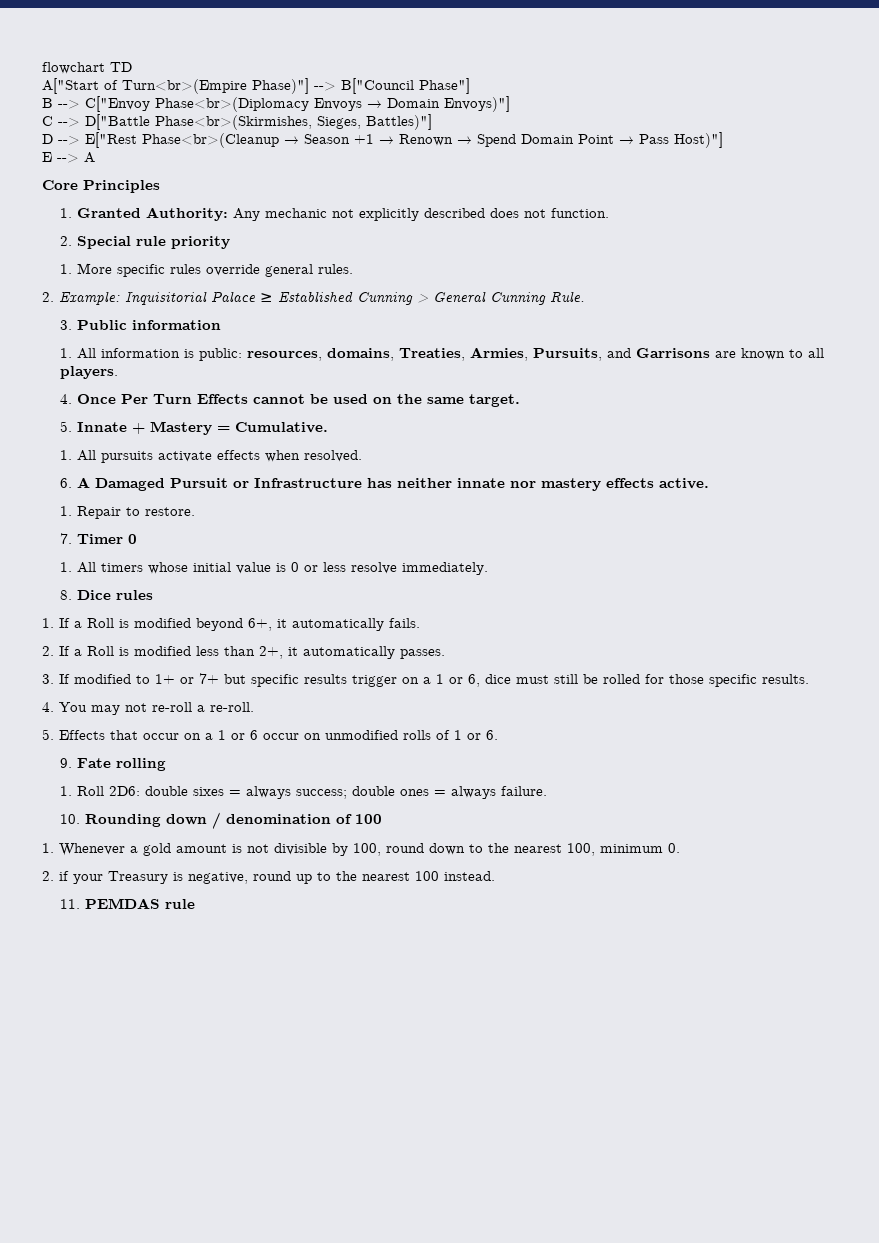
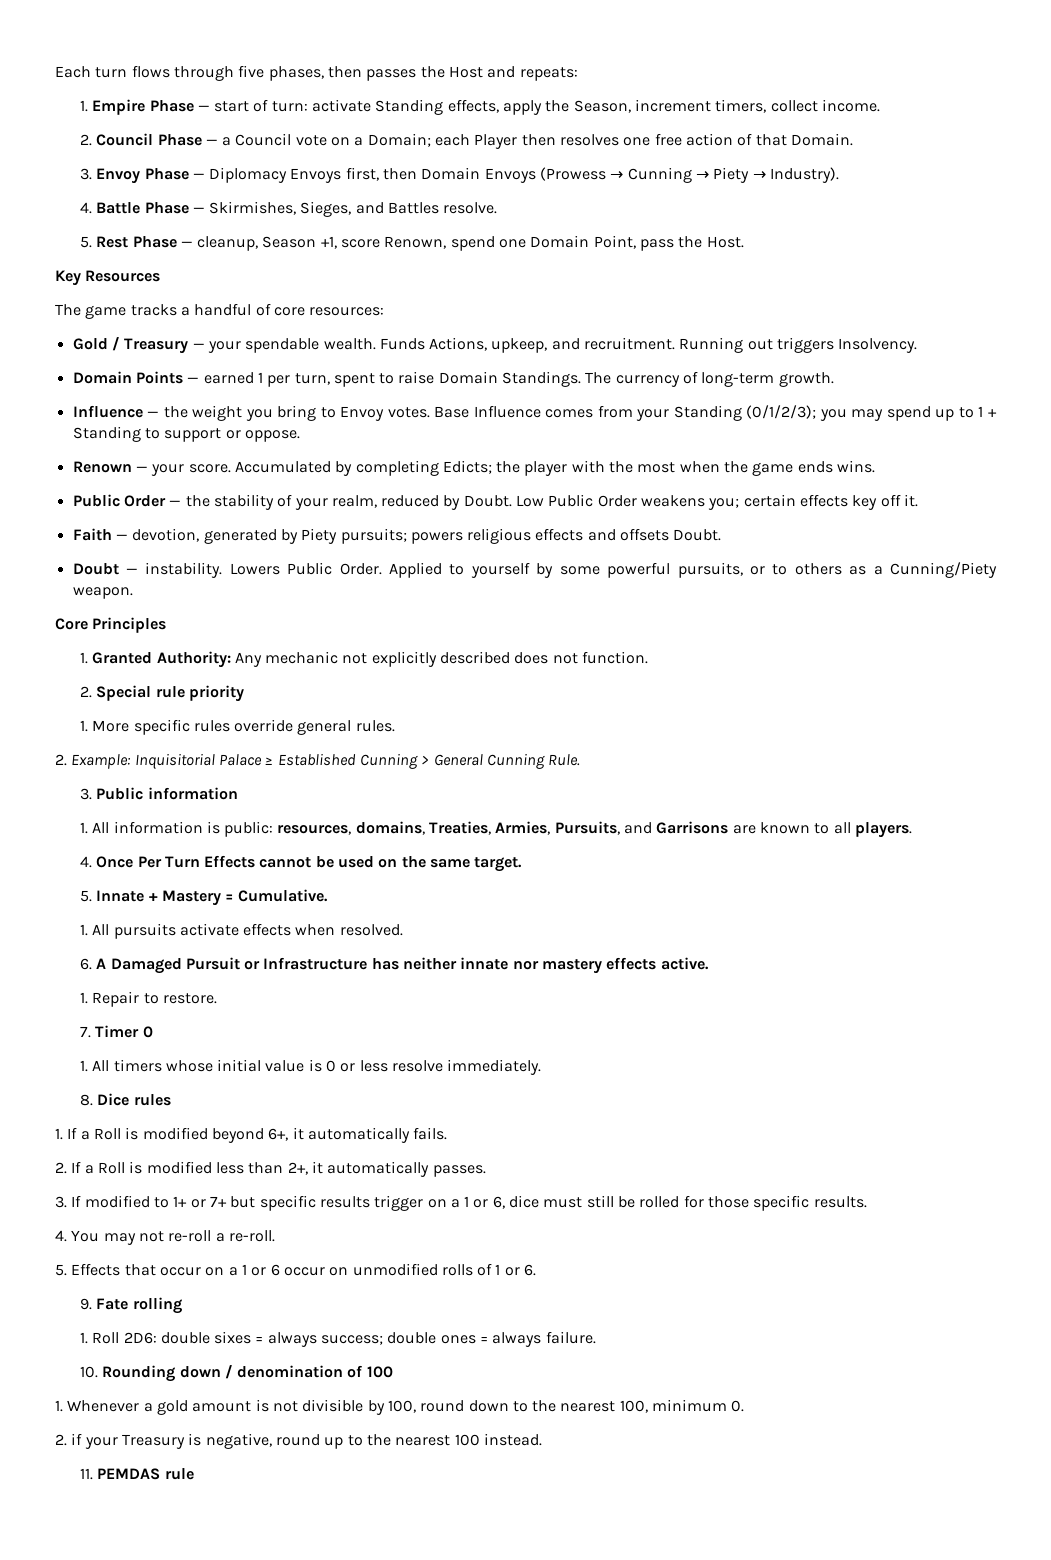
- flowchart TD
- A["Start of Turn<br>(Empire Phase)"] --> B["Council Phase"]
- B --> C["Envoy Phase<br>(Diplomacy Envoys → Domain Envoys)"]
- C --> D["Battle Phase<br>(Skirmishes, Sieges, Battles)"]
- D --> E["Rest Phase<br>(Cleanup → Season +1 → Renown → Spend Domain Point → Pass Host)"]
- E --> A
+ Each turn flows through five phases, then passes the Host and repeats:
+ 1. Empire Phase — start of turn: activate Standing effects, apply the Season, increment timers, collect income.
+ 2. Council Phase — a Council vote on a Domain; each Player then resolves one free action of that Domain.
+ 3. Envoy Phase — Diplomacy Envoys first, then Domain Envoys (Prowess → Cunning → Piety → Industry).
+ 4. Battle Phase — Skirmishes, Sieges, and Battles resolve.
+ 5. Rest Phase — cleanup, Season +1, score Renown, spend one Domain Point, pass the Host.
+ Key Resources
+ The game tracks a handful of core resources:
+ Gold / Treasury — your spendable wealth. Funds Actions, upkeep, and recruitment. Running out triggers Insolvency.
+ Domain Points — earned 1 per turn, spent to raise Domain Standings. The currency of long-term growth.
+ Influence — the weight you bring to Envoy votes. Base Influence comes from your Standing (0/1/2/3); you may spend up to 1 + Standing to support or oppose.
+ Renown — your score. Accumulated by completing Edicts; the player with the most when the game ends wins.
+ Public Order — the stability of your realm, reduced by Doubt. Low Public Order weakens you; certain effects key off it.
+ Faith — devotion, generated by Piety pursuits; powers religious effects and offsets Doubt.
+ Doubt — instability. Lowers Public Order. Applied to yourself by some powerful pursuits, or to others as a Cunning/Piety weapon.

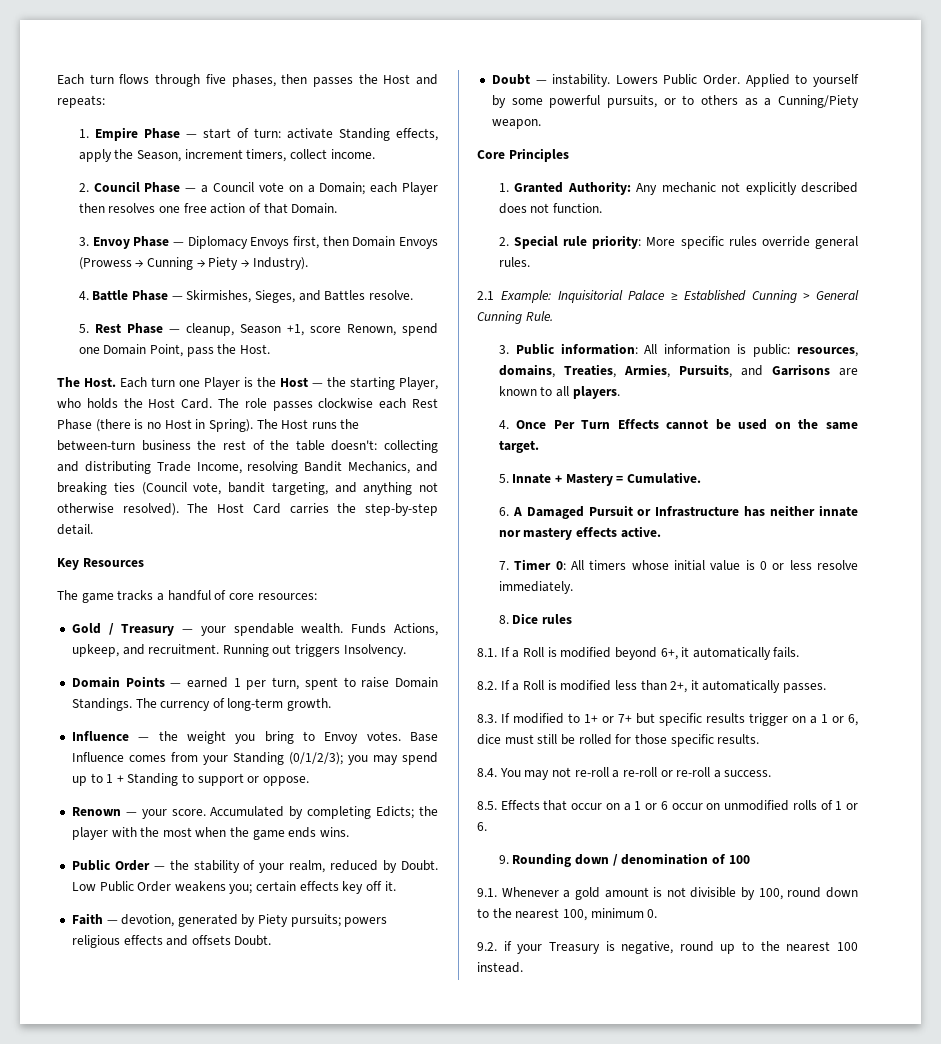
+ The Host. Each turn one Player is the Host — the starting Player, who holds the Host Card. The role passes clockwise each Rest Phase (there is no Host in Spring). The Host runs the between-turn business the rest of the table doesn't: collecting and distributing Trade Income, resolving Bandit Mechanics, and breaking ties (Council vote, bandit targeting, and anything not otherwise resolved). The Host Card carries the step-by-step detail.
- 2. Special rule priority
- 1. More specific rules override general rules.
+ 2. Special rule priority: More specific rules override general rules.
- 2. Example: Inquisitorial Palace ≥ Established Cunning > General Cunning Rule.
+ 2.1 Example: Inquisitorial Palace ≥ Established Cunning > General Cunning Rule.
- 3. Public information
- 1. All information is public: resources, domains, Treaties, Armies, Pursuits, and Garrisons are known to all players.
+ 3. Public information: All information is public: resources, domains, Treaties, Armies, Pursuits, and Garrisons are known to all players.
- 1. All pursuits activate effects when resolved.
- 1. Repair to restore.
- 7. Timer 0
- 1. All timers whose initial value is 0 or less resolve immediately.
+ 7. Timer 0: All timers whose initial value is 0 or less resolve immediately.
- 1. If a Roll is modified beyond 6+, it automatically fails.
+ 8.1. If a Roll is modified beyond 6+, it automatically fails.
- 2. If a Roll is modified less than 2+, it automatically passes.
+ 8.2. If a Roll is modified less than 2+, it automatically passes.
- 3. If modified to 1+ or 7+ but specific results trigger on a 1 or 6, dice must still be rolled for those specific results.
+ 8.3. If modified to 1+ or 7+ but specific results trigger on a 1 or 6, dice must still be rolled for those specific results.
- 4. You may not re-roll a re-roll.
- 5. Effects that occur on a 1 or 6 occur on unmodified rolls of 1 or 6.
+ 8.4. You may not re-roll a re-roll or re-roll a success.
+ 8.5. Effects that occur on a 1 or 6 occur on unmodified rolls of 1 or 6.
- 9. Fate rolling
- 1. Roll 2D6: double sixes = always success; double ones = always failure.
- 10. Rounding down / denomination of 100
+ 9. Rounding down / denomination of 100
- 1. Whenever a gold amount is not divisible by 100, round down to the nearest 100, minimum 0.
+ 9.1. Whenever a gold amount is not divisible by 100, round down to the nearest 100, minimum 0.
- 2. if your Treasury is negative, round up to the nearest 100 instead.
+ 9.2. if your Treasury is negative, round up to the nearest 100 instead.
- 11. PEMDAS rule

